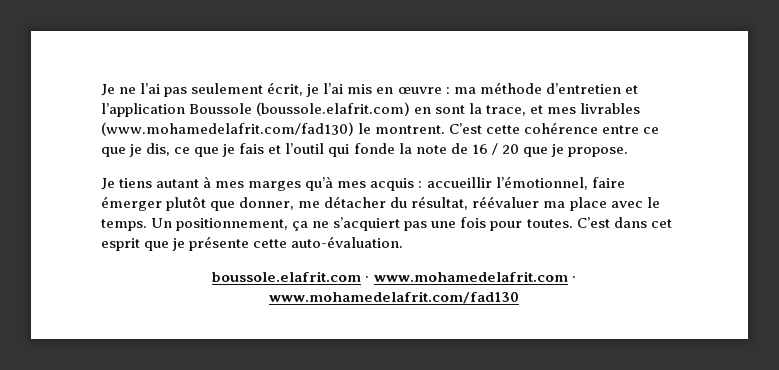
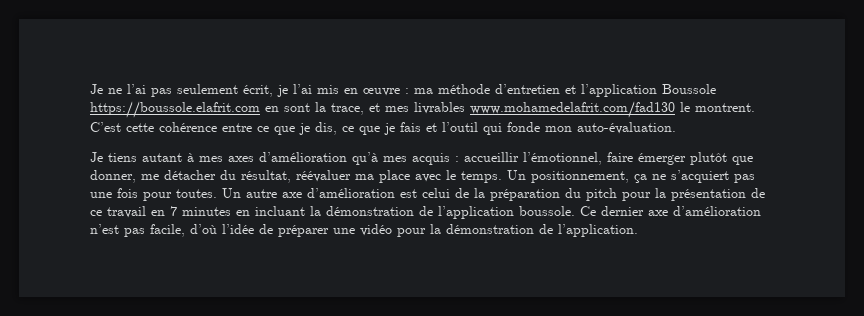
- Je ne l’ai pas seulement écrit, je l’ai mis en œuvre : ma méthode d’entretien et l’application Boussole (boussole.elafrit.com) en sont la trace, et mes livrables (www.mohamedelafrit.com/fad130) le montrent.
+ Je ne l’ai pas seulement écrit, je l’ai mis en œuvre : ma méthode d’entretien et l’application Boussole https://boussole.elafrit.com en sont la trace, et mes livrables www.mohamedelafrit.com/fad130 le montrent.
- C’est cette cohérence entre ce que je dis, ce que je fais et l’outil qui fonde la note de 16 / 20 que je propose.
+ C’est cette cohérence entre ce que je dis, ce que je fais et l’outil qui fonde mon auto-évaluation.
- Je tiens autant à mes marges qu’à mes acquis : accueillir l’émotionnel, faire émerger plutôt que donner, me détacher du résultat, réévaluer ma place avec le temps.
+ Je tiens autant à mes axes d’amélioration qu’à mes acquis : accueillir l’émotionnel, faire émerger plutôt que donner, me détacher du résultat, réévaluer ma place avec le temps.
- C’est dans cet esprit que je présente cette auto-évaluation.
- boussole.elafrit.com · www.mohamedelafrit.com · www.mohamedelafrit.com/fad130
+ Un autre axe d’amélioration est celui de la préparation du pitch pour la présentation de ce travail en 7 minutes en incluant la démonstration de l’application boussole. Ce dernier axe d’amélioration n’est pas facile, d’où l’idée de préparer une vidéo pour la démonstration de l’application.

